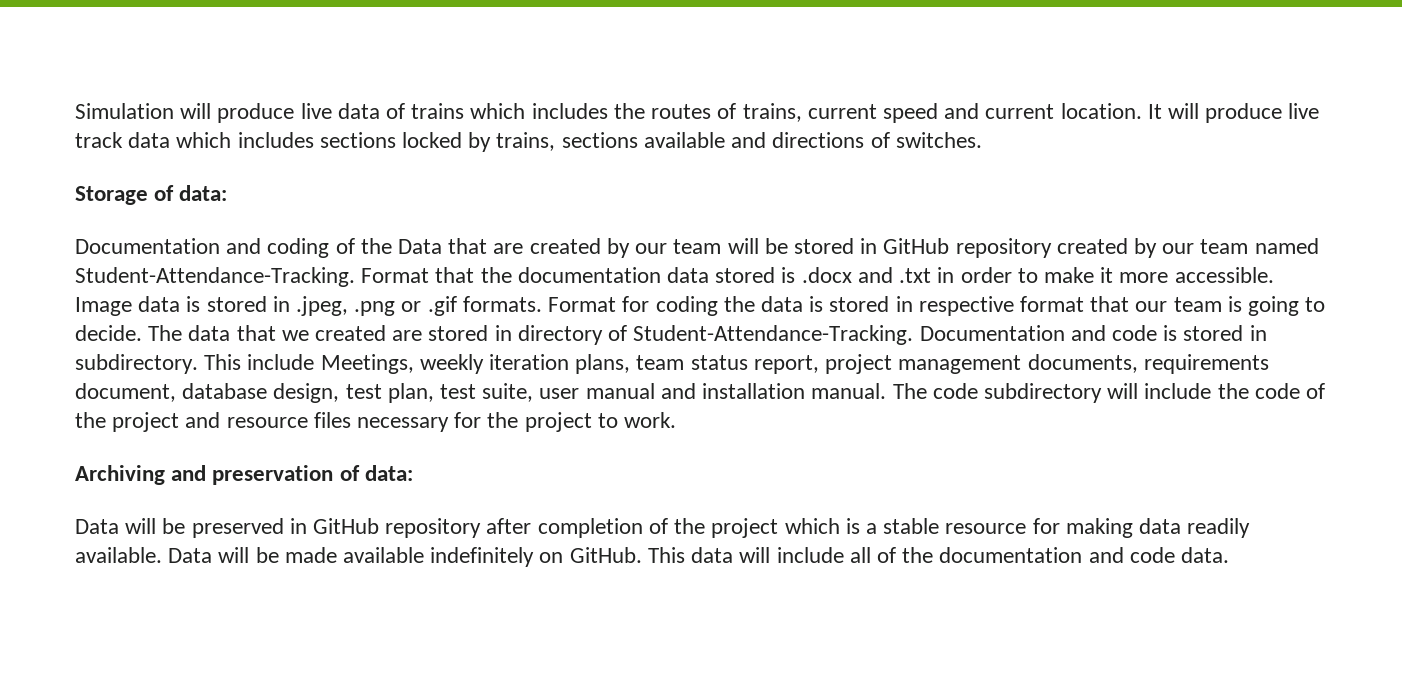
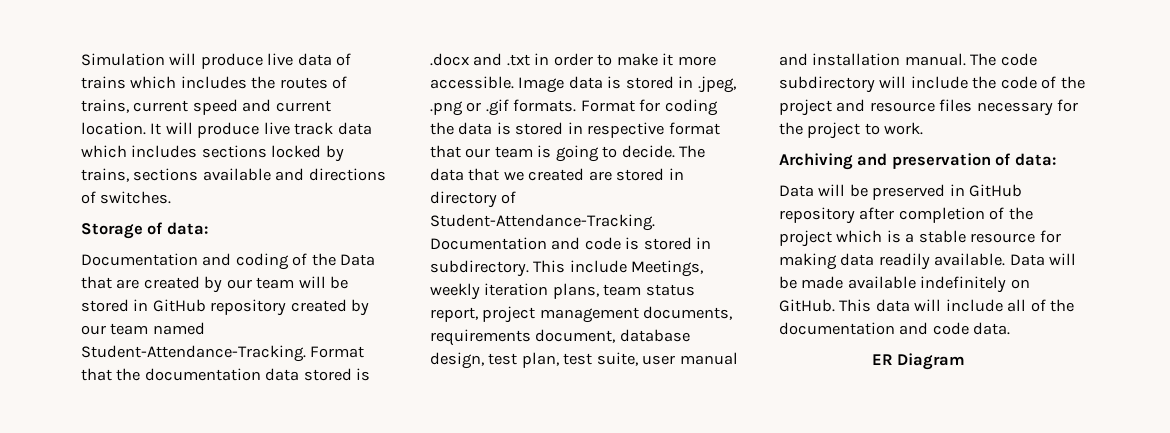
+ ER Diagram

